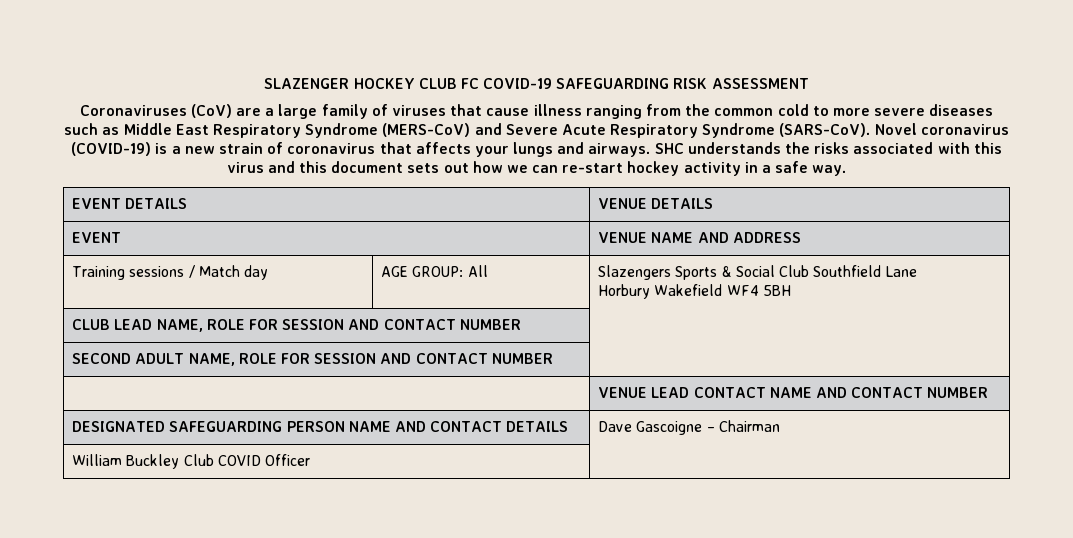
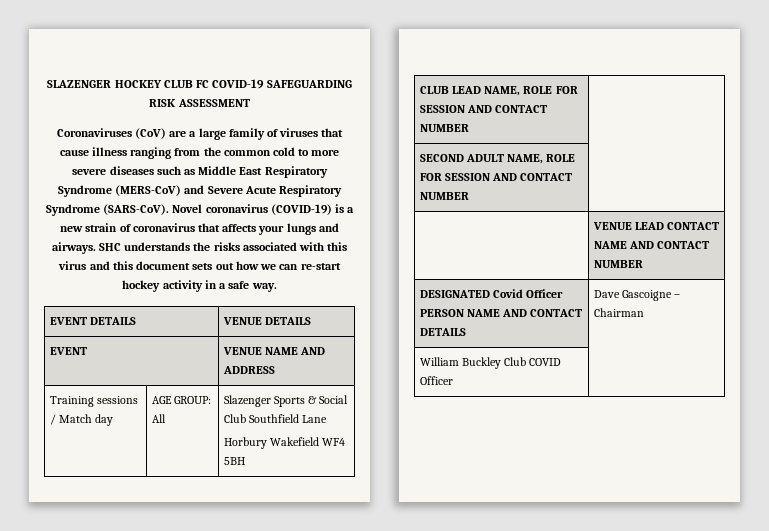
- Training sessions / Match day | AGE GROUP: All | Slazengers Sports & Social Club Southfield Lane
+ Training sessions / Match day | AGE GROUP: All | Slazenger Sports & Social Club Southfield Lane
- DESIGNATED SAFEGUARDING PERSON NAME AND CONTACT DETAILS | Dave Gascoigne – Chairman
+ DESIGNATED Covid Officer PERSON NAME AND CONTACT DETAILS | Dave Gascoigne – Chairman

